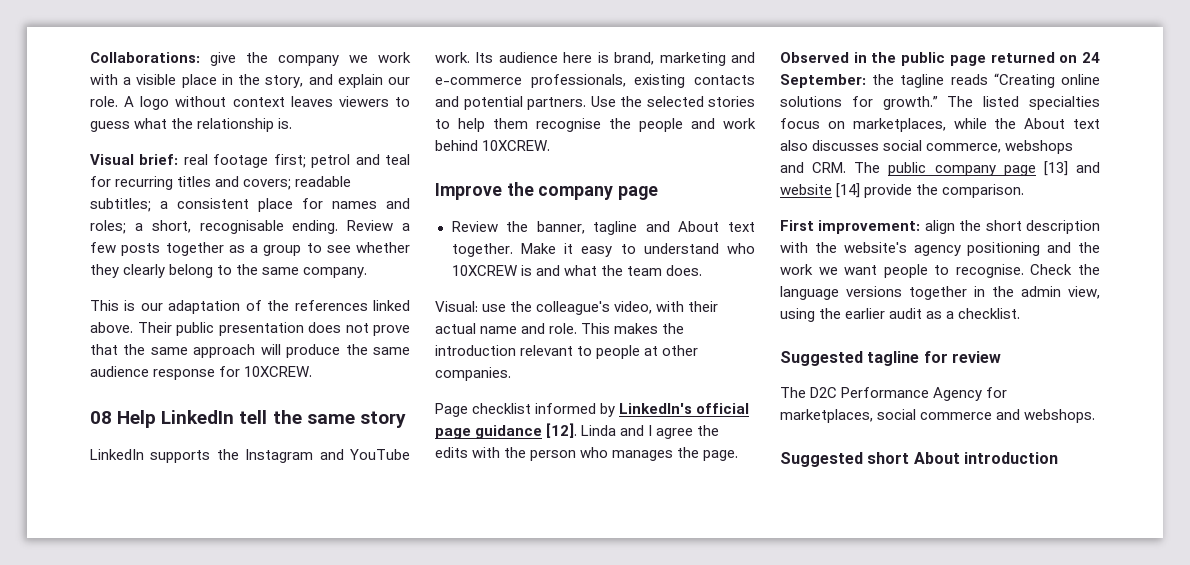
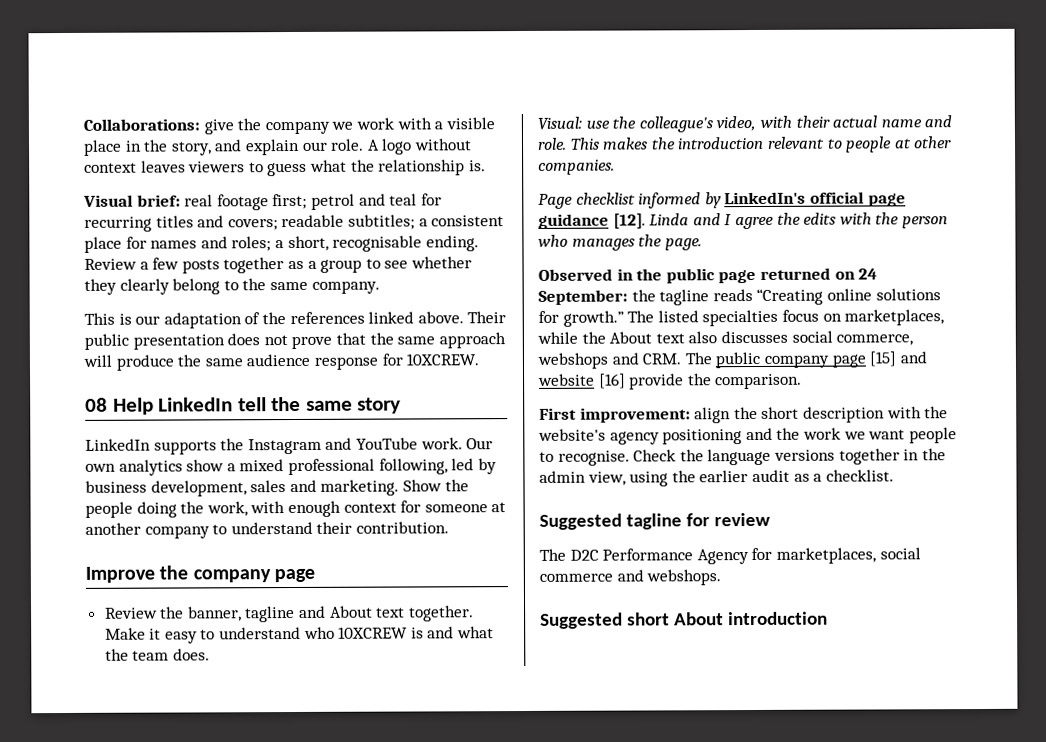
- Its audience here is brand, marketing and e-commerce professionals, existing contacts and potential partners. Use the selected stories to help them recognise the people and work behind 10XCREW.
+ Our own analytics show a mixed professional following, led by business development, sales and marketing. Show the people doing the work, with enough context for someone at another company to understand their contribution.
- The listed specialties focus on marketplaces, while the About text also discusses social commerce, webshops and CRM. The public company page [13] and website [14] provide the comparison.
+ The listed specialties focus on marketplaces, while the About text also discusses social commerce, webshops and CRM. The public company page [15] and website [16] provide the comparison.

